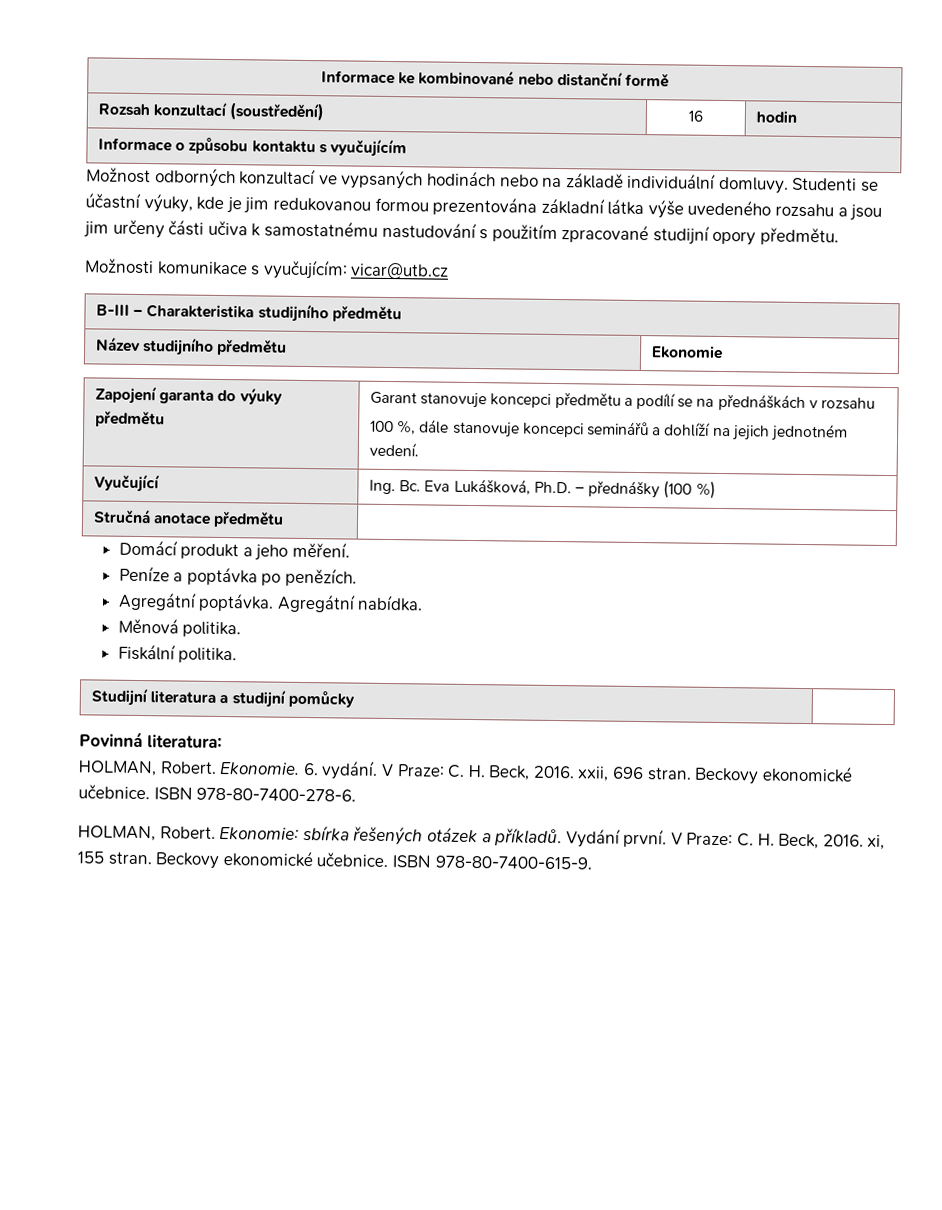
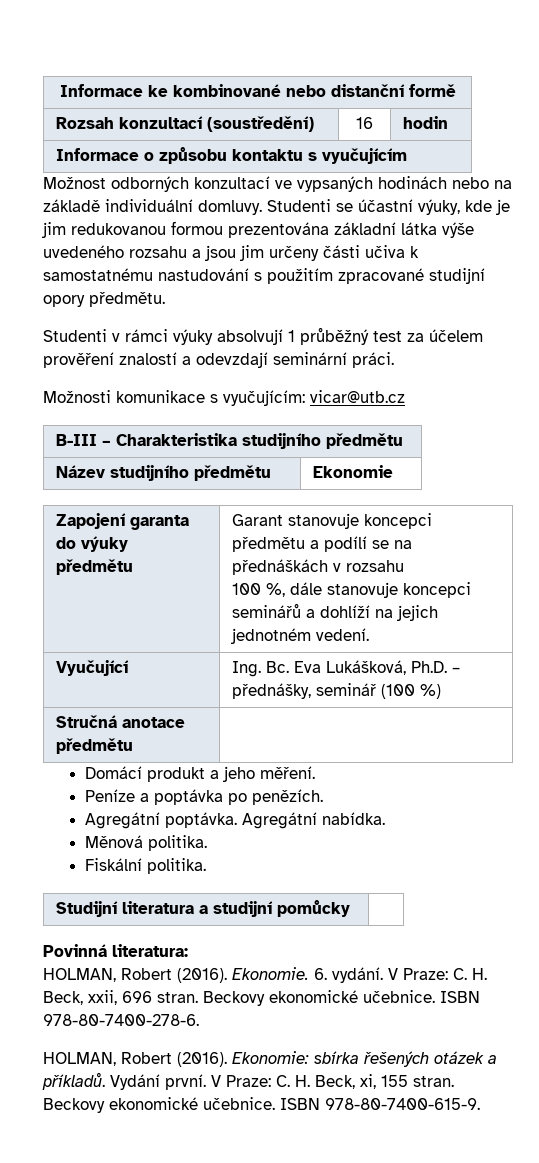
+ Studenti v rámci výuky absolvují 1 průběžný test za účelem prověření znalostí a odevzdají seminární práci.
- Vyučující | Ing. Bc. Eva Lukášková, Ph.D. – přednášky (100 %)
+ Vyučující | Ing. Bc. Eva Lukášková, Ph.D. – přednášky, seminář (100 %)
  Povinná literatura:
- HOLMAN, Robert.
+ HOLMAN, Robert (2016).
- V Praze: C. H. Beck, 2016. xxii, 696 stran.
+ V Praze: C. H. Beck, xxii, 696 stran.
  ISBN 978-80-7400-278-6.
- HOLMAN, Robert.
+ HOLMAN, Robert (2016).
- V Praze: C. H. Beck, 2016. xi, 155 stran.
+ V Praze: C. H. Beck, xi, 155 stran.

